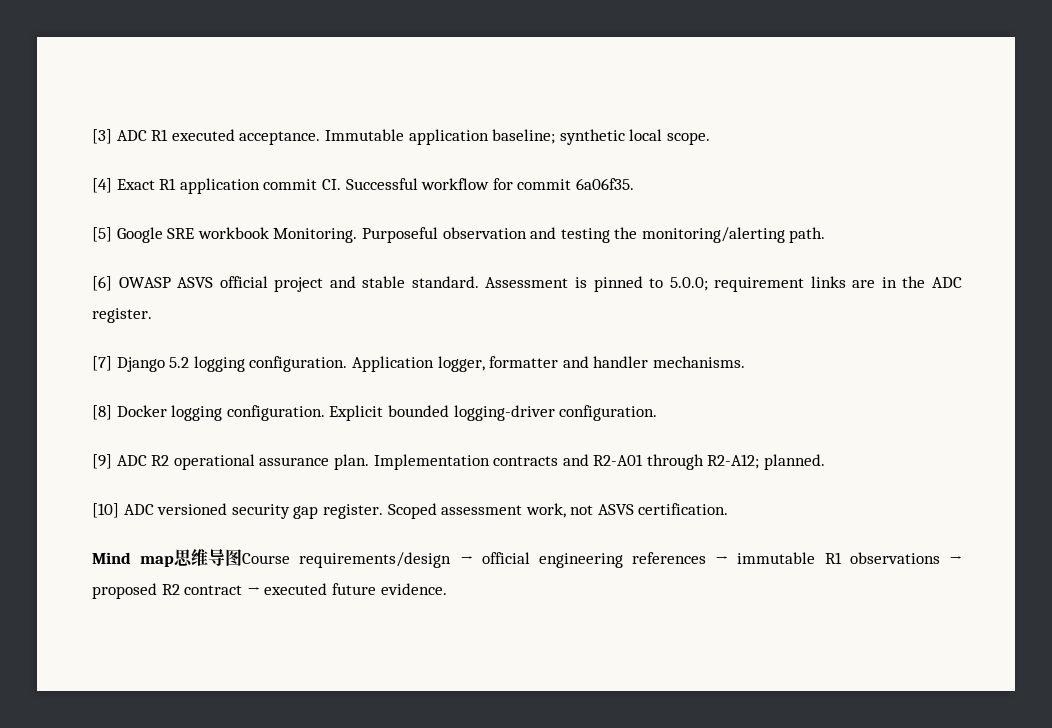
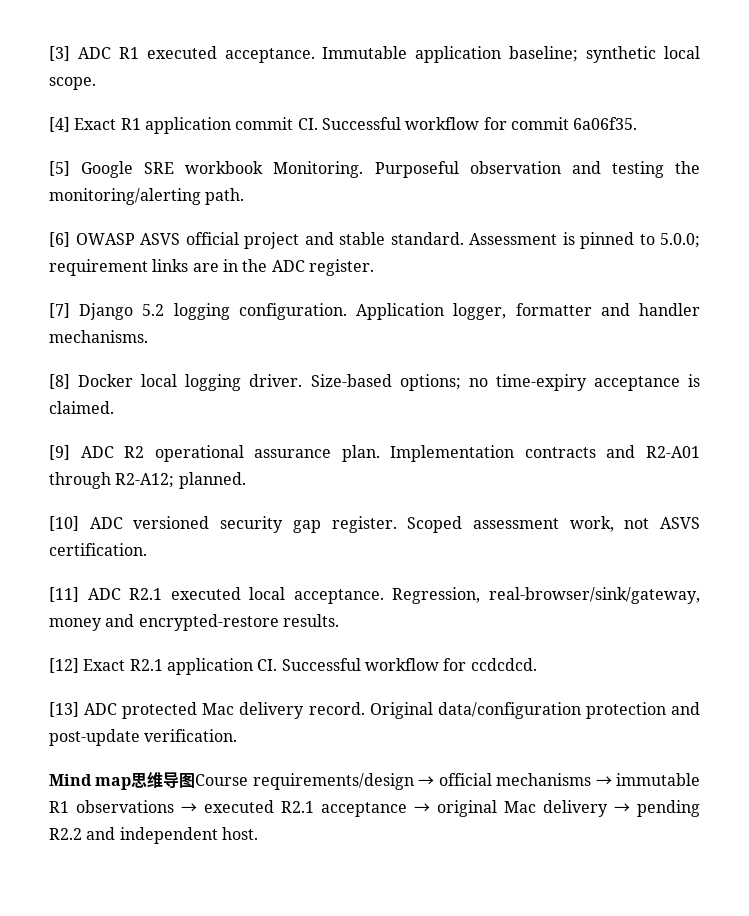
- [8] Docker logging configuration. Explicit bounded logging-driver configuration.
+ [8] Docker local logging driver. Size-based options; no time-expiry acceptance is claimed.
+ [11] ADC R2.1 executed local acceptance. Regression, real-browser/sink/gateway, money and encrypted-restore results.
+ [12] Exact R2.1 application CI. Successful workflow for ccdcdcd.
+ [13] ADC protected Mac delivery record. Original data/configuration protection and post-update verification.
- Mind map思维导图Course requirements/design → official engineering references → immutable R1 observations → proposed R2 contract → executed future evidence.
+ Mind map思维导图Course requirements/design → official mechanisms → immutable R1 observations → executed R2.1 acceptance → original Mac delivery → pending R2.2 and independent host.

